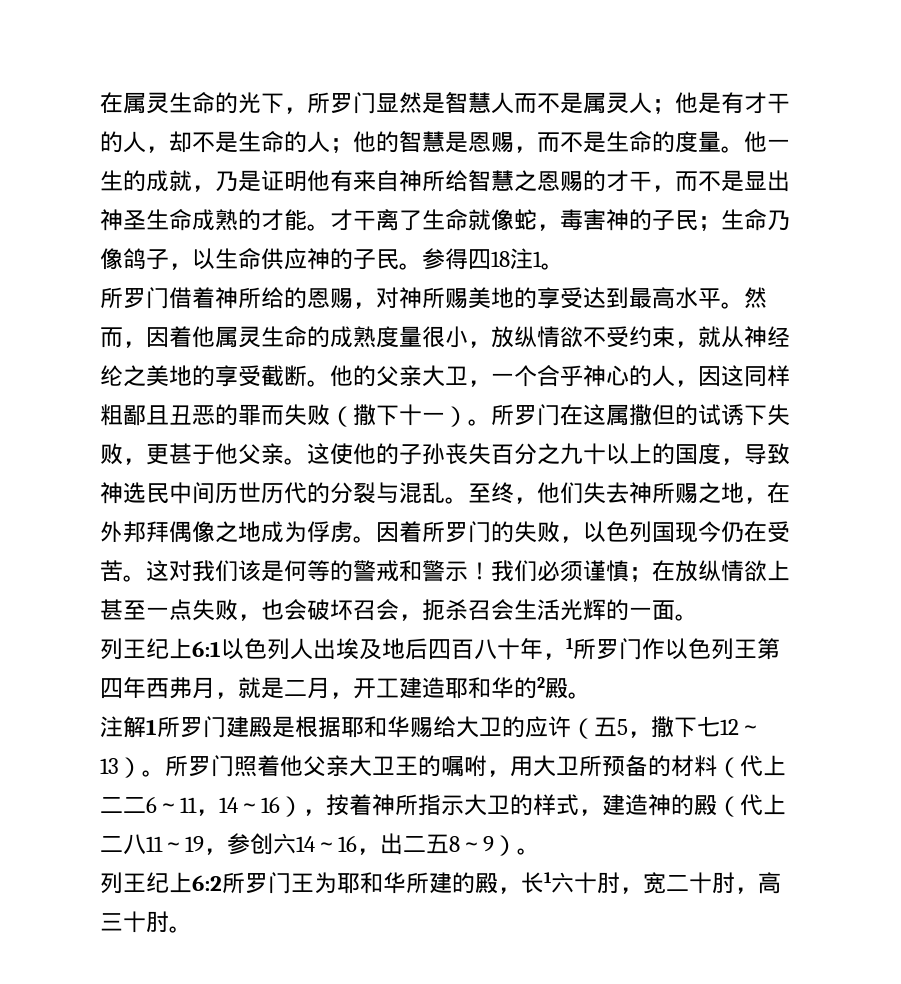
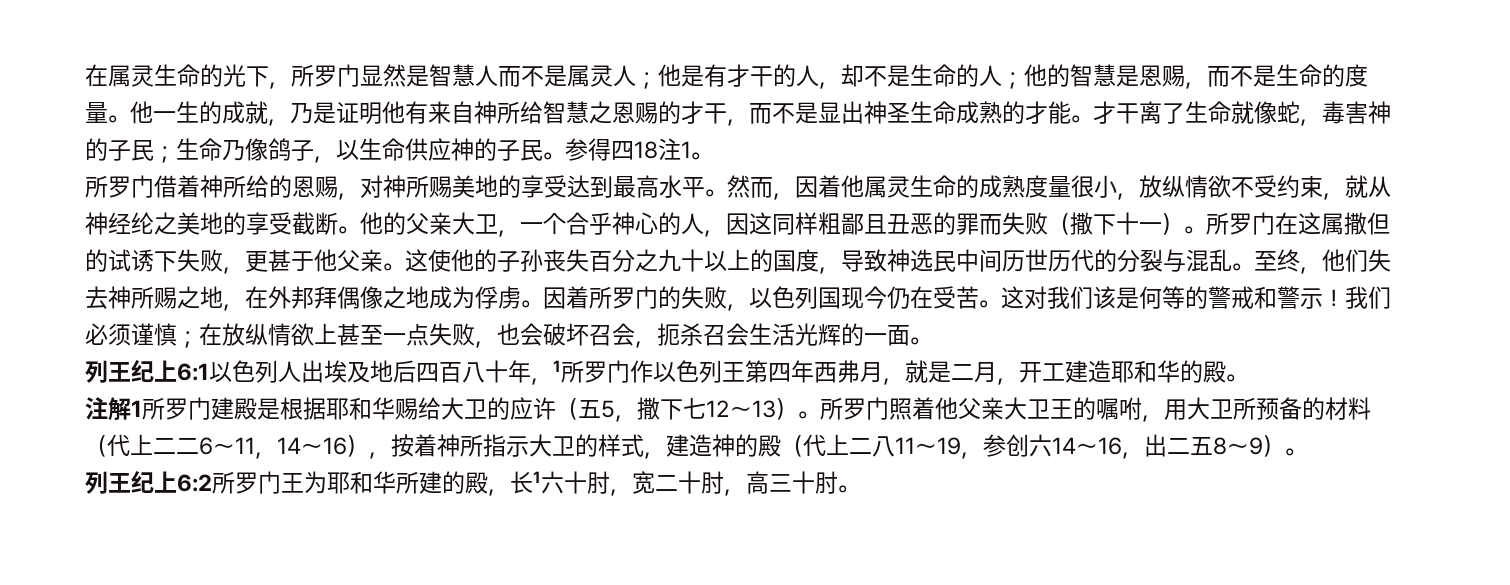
- 列王纪上6:1以色列人出埃及地后四百八十年，1所罗门作以色列王第四年西弗月，就是二月，开工建造耶和华的2殿。
+ 列王纪上6:1以色列人出埃及地后四百八十年，1所罗门作以色列王第四年西弗月，就是二月，开工建造耶和华的殿。

